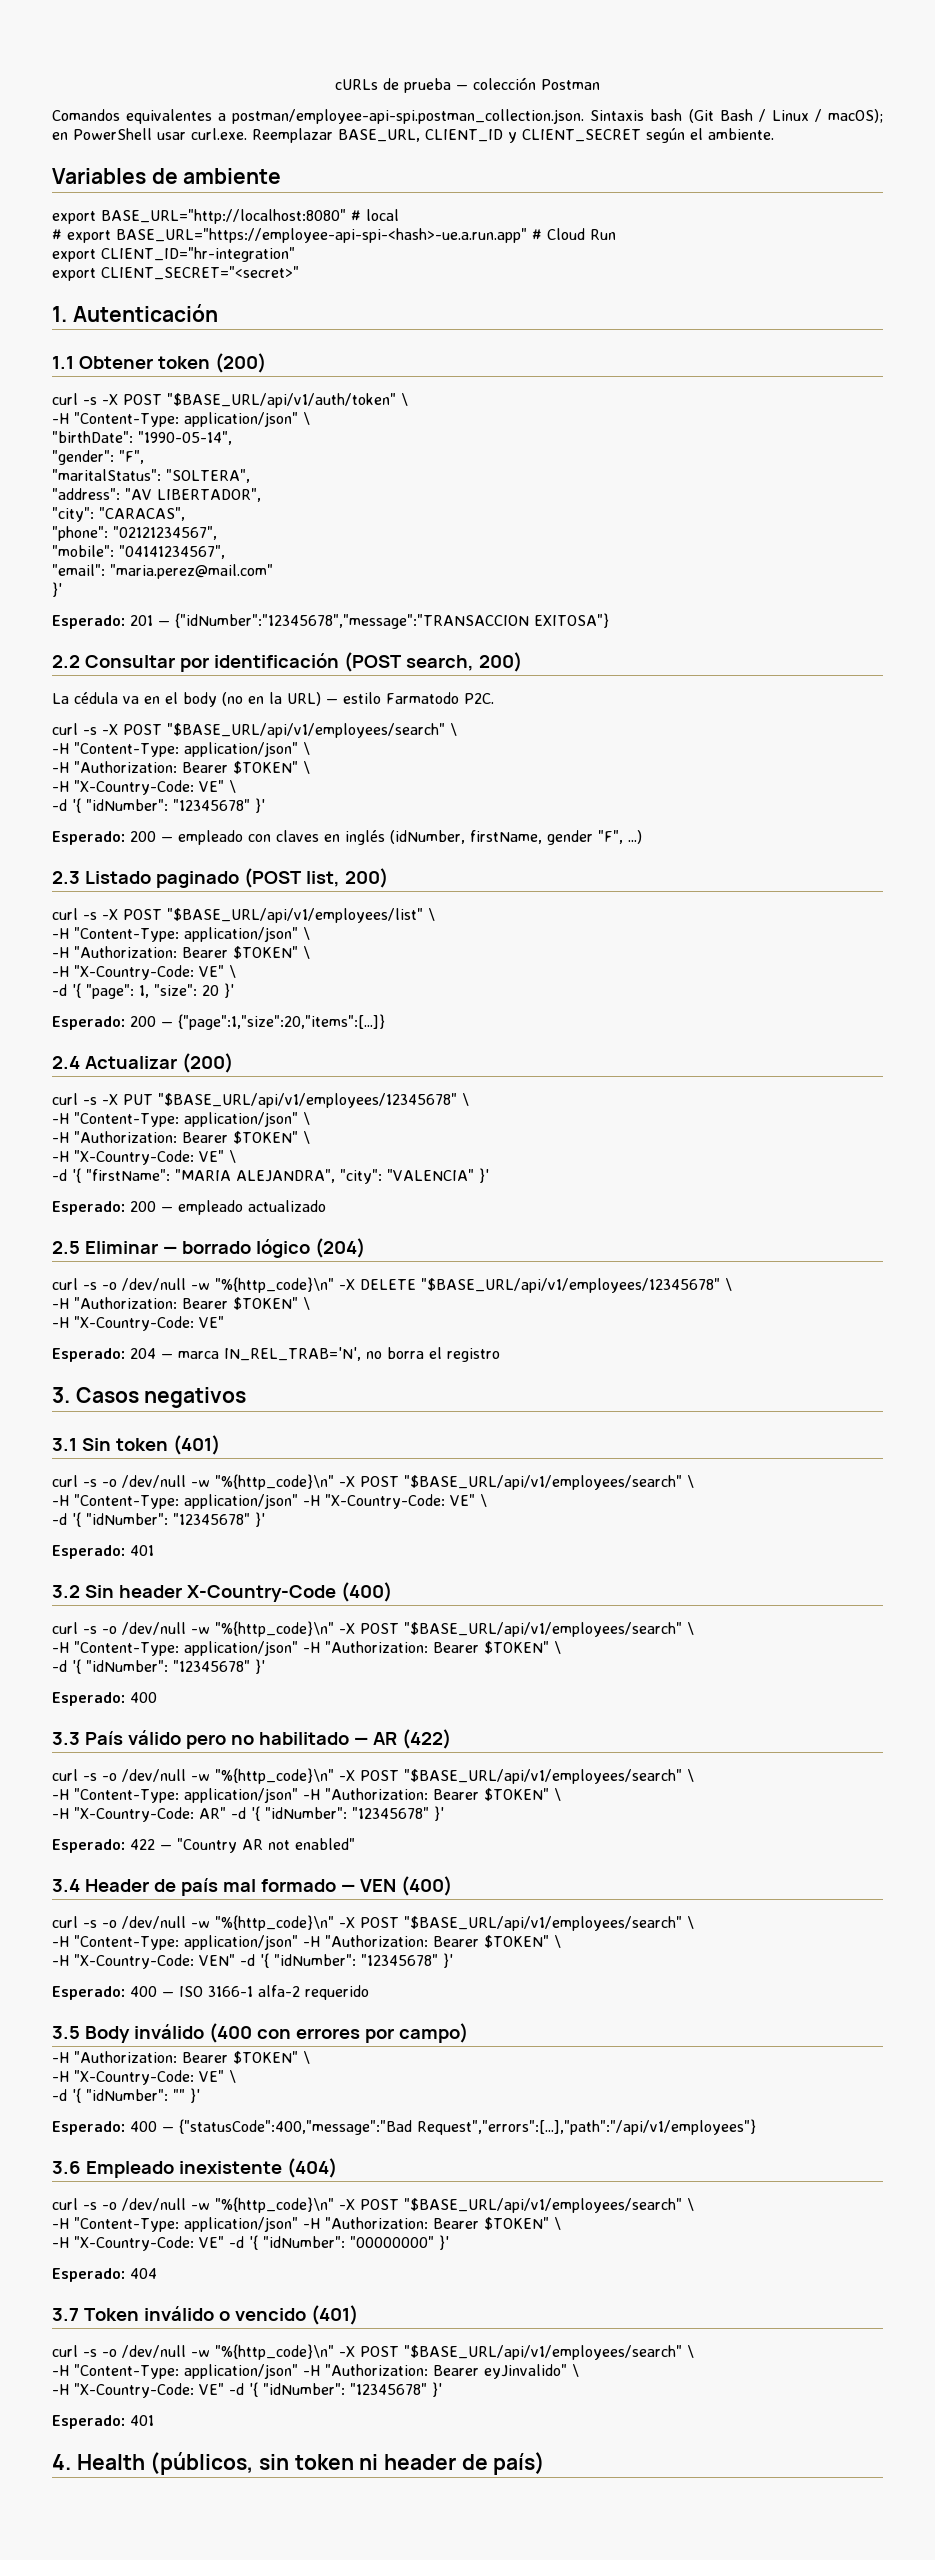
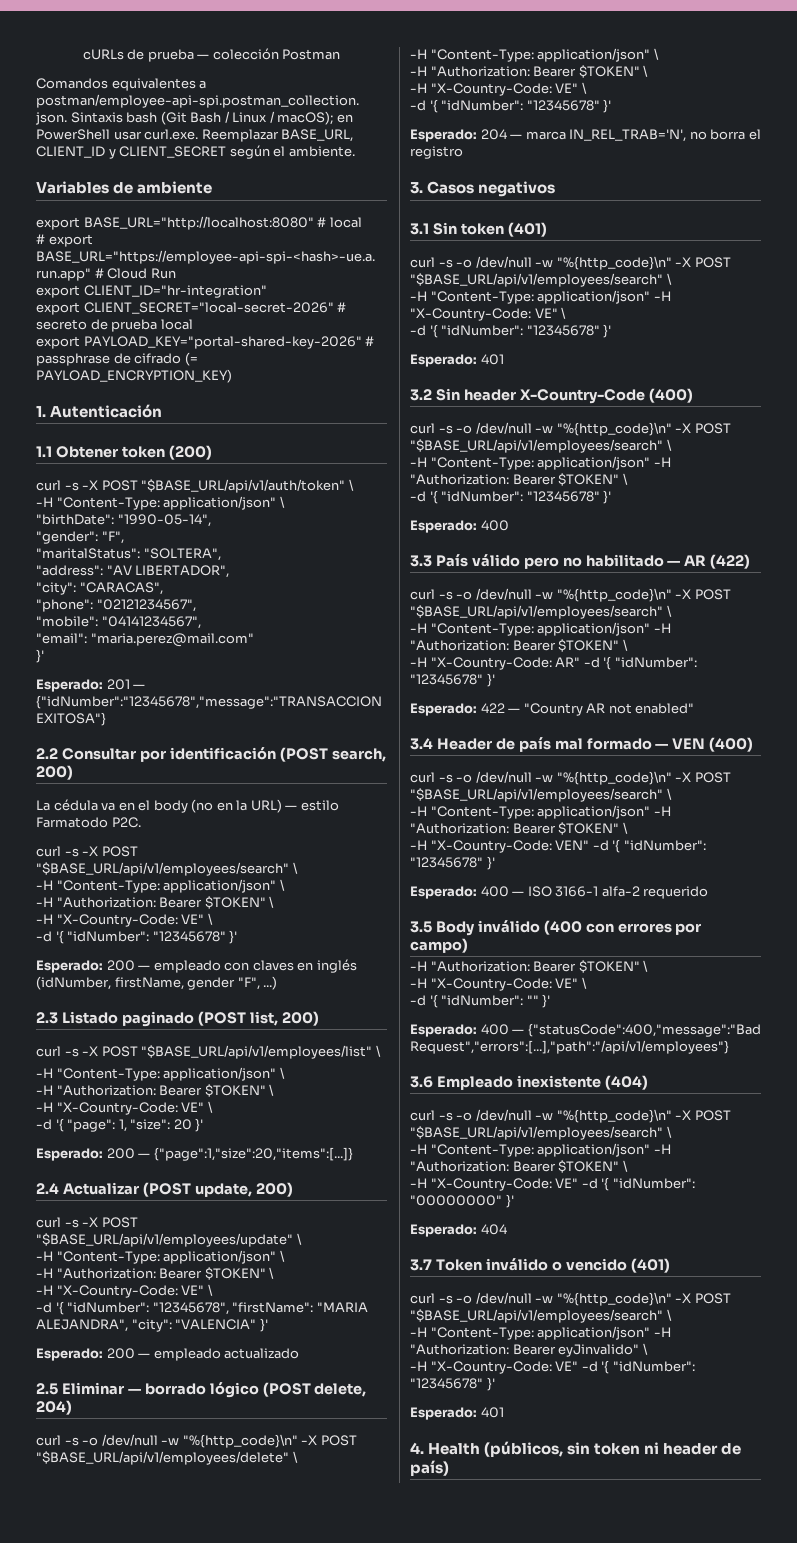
- export CLIENT_SECRET="<secret>"
+ export CLIENT_SECRET="local-secret-2026" # secreto de prueba local
+ export PAYLOAD_KEY="portal-shared-key-2026" # passphrase de cifrado (= PAYLOAD_ENCRYPTION_KEY)
- 2.4 Actualizar (200)
- curl -s -X PUT "$BASE_URL/api/v1/employees/12345678" \
+ 2.4 Actualizar (POST update, 200)
+ curl -s -X POST "$BASE_URL/api/v1/employees/update" \
- -d '{ "firstName": "MARIA ALEJANDRA", "city": "VALENCIA" }'
+ -d '{ "idNumber": "12345678", "firstName": "MARIA ALEJANDRA", "city": "VALENCIA" }'
- 2.5 Eliminar — borrado lógico (204)
- curl -s -o /dev/null -w "%{http_code}\n" -X DELETE "$BASE_URL/api/v1/employees/12345678" \
+ 2.5 Eliminar — borrado lógico (POST delete, 204)
+ curl -s -o /dev/null -w "%{http_code}\n" -X POST "$BASE_URL/api/v1/employees/delete" \
+ -H "Content-Type: application/json" \
  -H "Authorization: Bearer $TOKEN" \
- -H "X-Country-Code: VE"
+ -H "X-Country-Code: VE" \
+ -d '{ "idNumber": "12345678" }'

